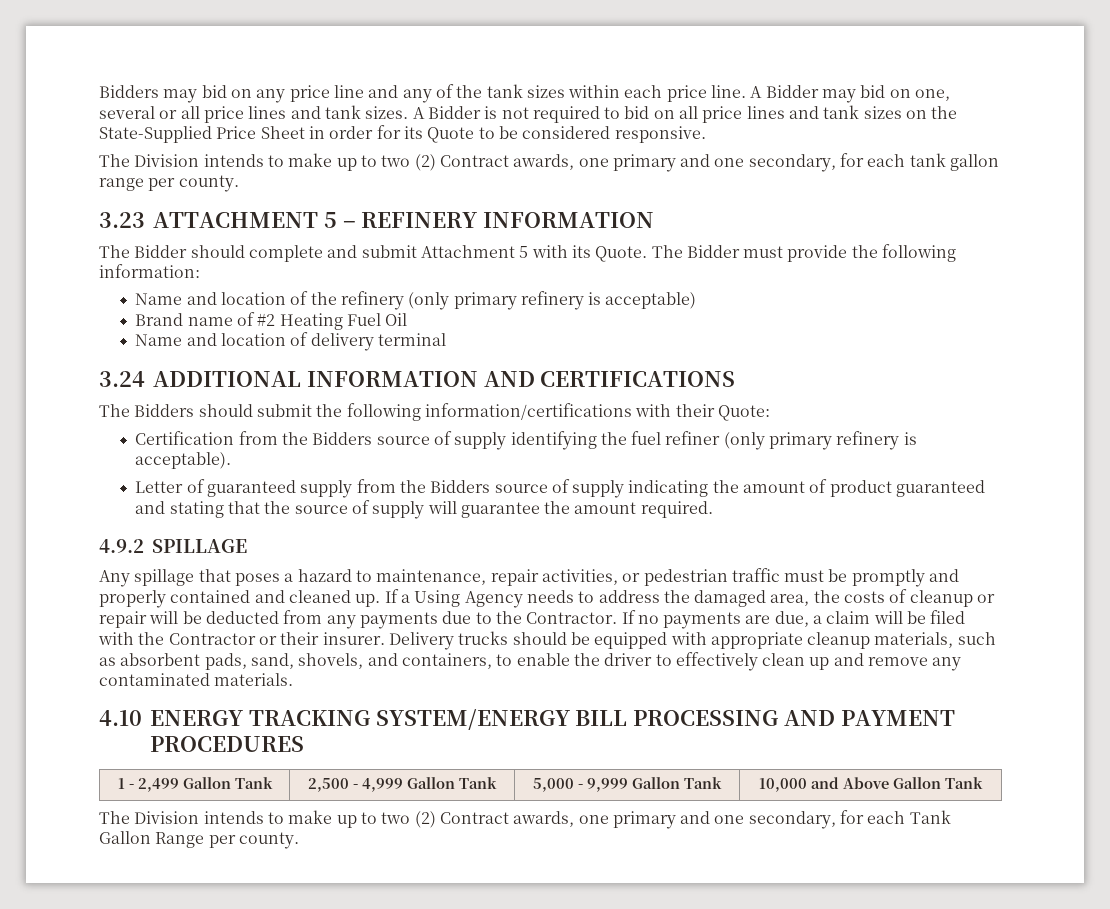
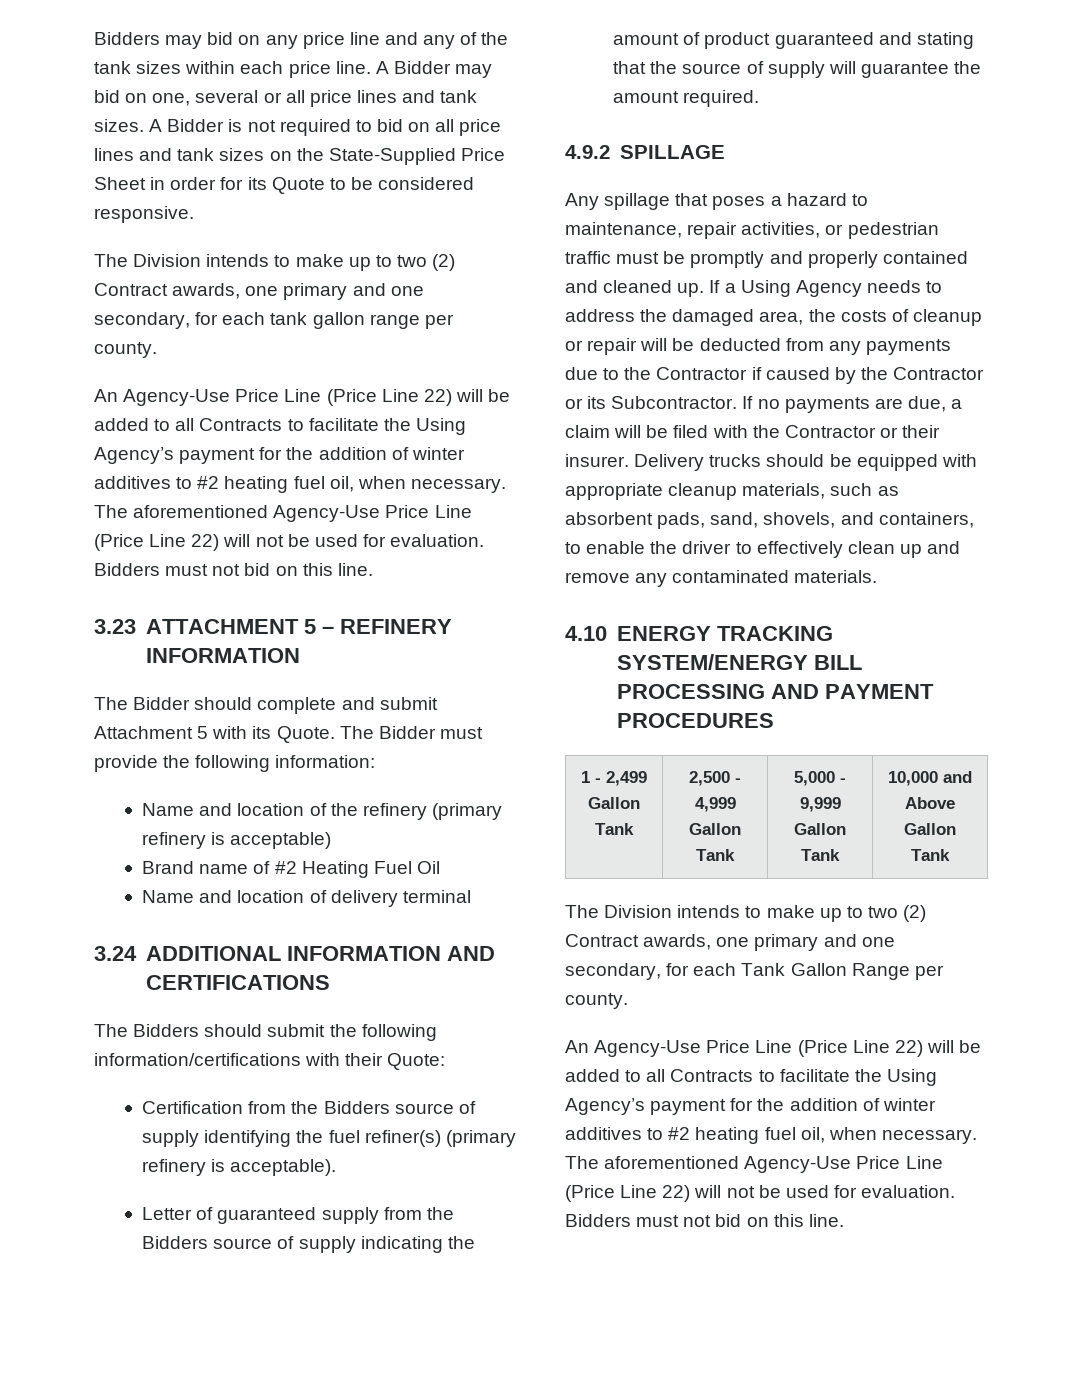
  The Division intends to make up to two (2) Contract awards, one primary and one secondary, for each tank gallon range per county.
+ An Agency-Use Price Line (Price Line 22) will be added to all Contracts to facilitate the Using Agency’s payment for the addition of winter additives to #2 heating fuel oil, when necessary. The aforementioned Agency-Use Price Line (Price Line 22) will not be used for evaluation. Bidders must not bid on this line.
- Name and location of the refinery (only primary refinery is acceptable)
+ Name and location of the refinery (primary refinery is acceptable)
- Certification from the Bidders source of supply identifying the fuel refiner (only primary refinery is acceptable).
+ Certification from the Bidders source of supply identifying the fuel refiner(s) (primary refinery is acceptable).
- If a Using Agency needs to address the damaged area, the costs of cleanup or repair will be deducted from any payments due to the Contractor.
+ If a Using Agency needs to address the damaged area, the costs of cleanup or repair will be deducted from any payments due to the Contractor if caused by the Contractor or its Subcontractor.
  The Division intends to make up to two (2) Contract awards, one primary and one secondary, for each Tank Gallon Range per county.
+ An Agency-Use Price Line (Price Line 22) will be added to all Contracts to facilitate the Using Agency’s payment for the addition of winter additives to #2 heating fuel oil, when necessary. The aforementioned Agency-Use Price Line (Price Line 22) will not be used for evaluation. Bidders must not bid on this line.

